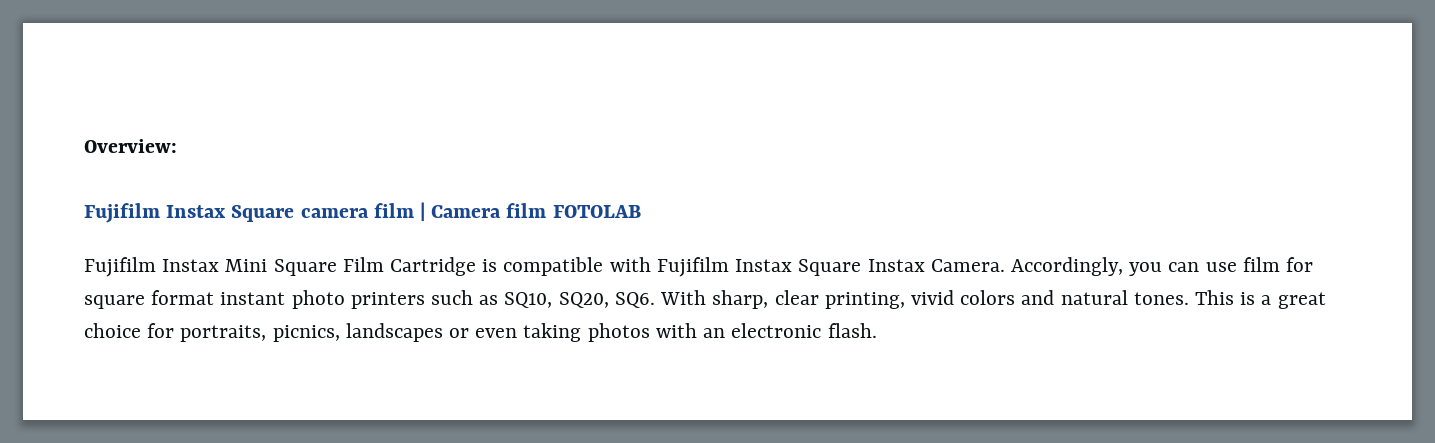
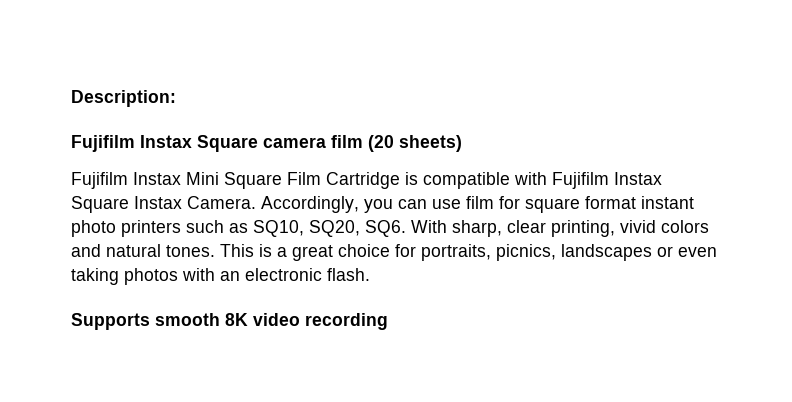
- Overview:
+ Description:
- Fujifilm Instax Square camera film | Camera film FOTOLAB
+ Fujifilm Instax Square camera film (20 sheets)
+ Supports smooth 8K video recording

